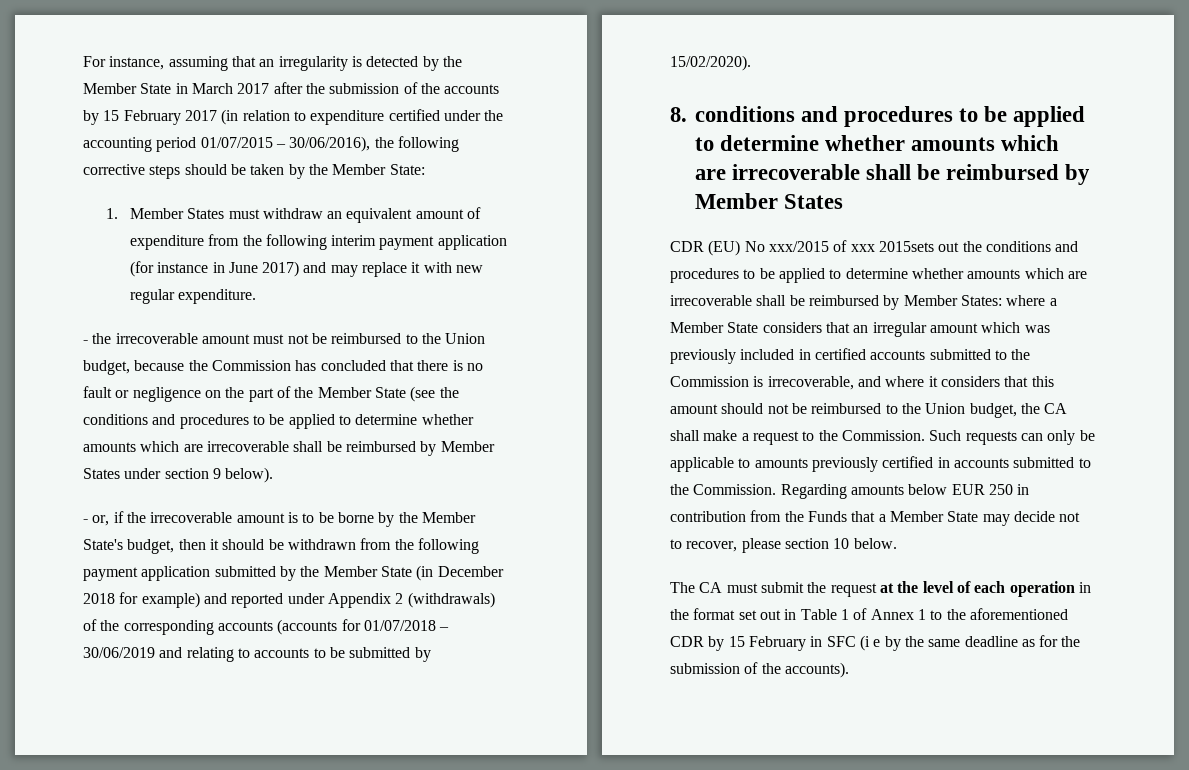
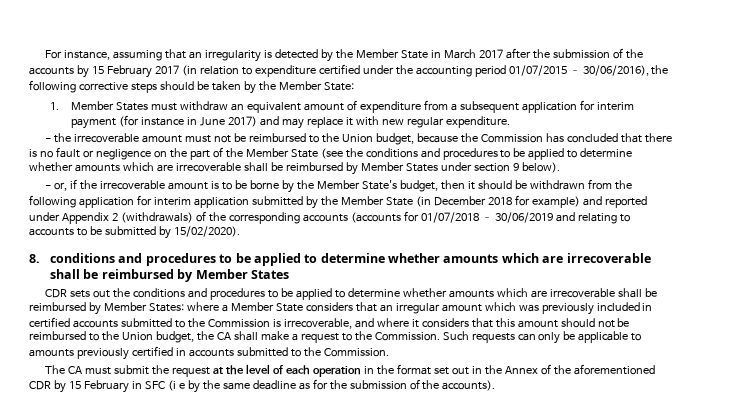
- 1. Member States must withdraw an equivalent amount of expenditure from the following interim payment application (for instance in June 2017) and may replace it with new regular expenditure.
+ 1. Member States must withdraw an equivalent amount of expenditure from a subsequent application for interim payment (for instance in June 2017) and may replace it with new regular expenditure.
- - or, if the irrecoverable amount is to be borne by the Member State's budget, then it should be withdrawn from the following payment application submitted by the Member State (in December 2018 for example) and reported under Appendix 2 (withdrawals) of the corresponding accounts (accounts for 01/07/2018 – 30/06/2019 and relating to accounts to be submitted by 15/02/2020).
+ - or, if the irrecoverable amount is to be borne by the Member State's budget, then it should be withdrawn from the following application for interim application submitted by the Member State (in December 2018 for example) and reported under Appendix 2 (withdrawals) of the corresponding accounts (accounts for 01/07/2018 – 30/06/2019 and relating to accounts to be submitted by 15/02/2020).
- CDR (EU) No xxx/2015 of xxx 2015sets out the conditions and procedures to be applied to determine whether amounts which are irrecoverable shall be reimbursed by Member States:
+ CDR sets out the conditions and procedures to be applied to determine whether amounts which are irrecoverable shall be reimbursed by Member States:
- Regarding amounts below EUR 250 in contribution from the Funds that a Member State may decide not to recover, please section 10 below.
- The CA must submit the request at the level of each operation in the format set out in Table 1 of Annex 1 to the aforementioned CDR by 15 February in SFC (i e by the same deadline as for the submission of the accounts).
+ The CA must submit the request at the level of each operation in the format set out in the Annex of the aforementioned CDR by 15 February in SFC (i e by the same deadline as for the submission of the accounts).

